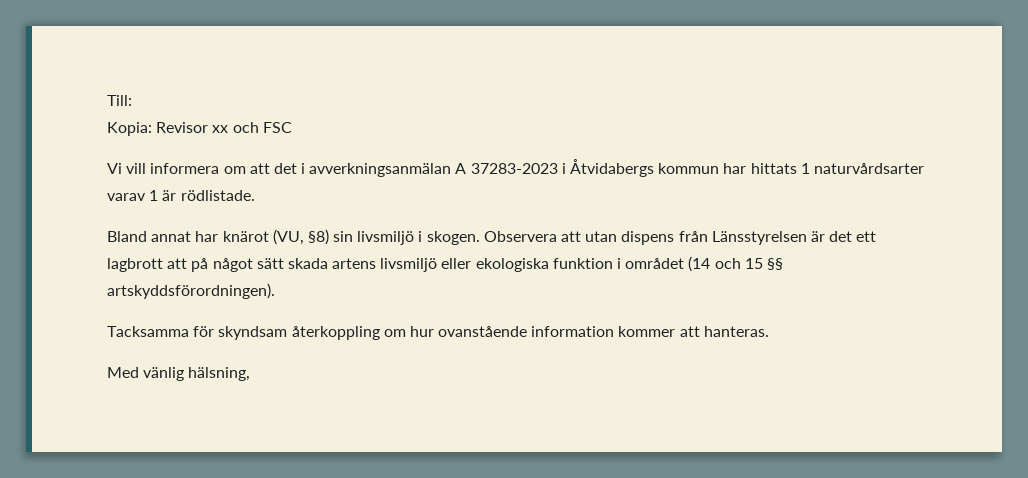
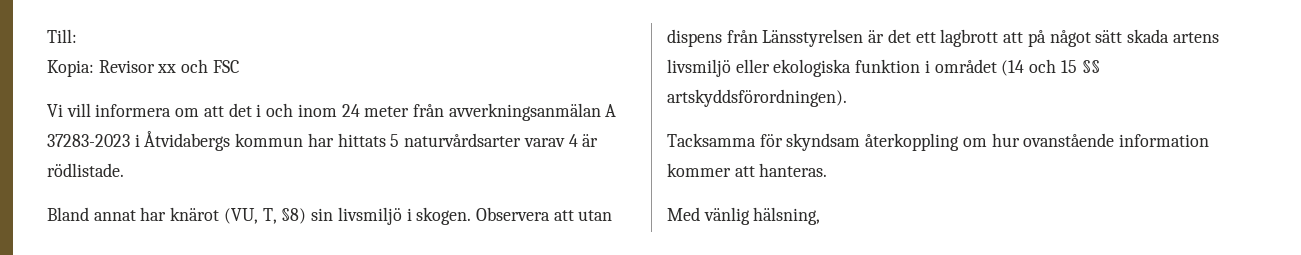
- Vi vill informera om att det i avverkningsanmälan A 37283-2023 i Åtvidabergs kommun har hittats 1 naturvårdsarter varav 1 är rödlistade.
+ Vi vill informera om att det i och inom 24 meter från avverkningsanmälan A 37283-2023 i Åtvidabergs kommun har hittats 5 naturvårdsarter varav 4 är rödlistade.
- Bland annat har knärot (VU, §8) sin livsmiljö i skogen.
+ Bland annat har knärot (VU, T, §8) sin livsmiljö i skogen.

